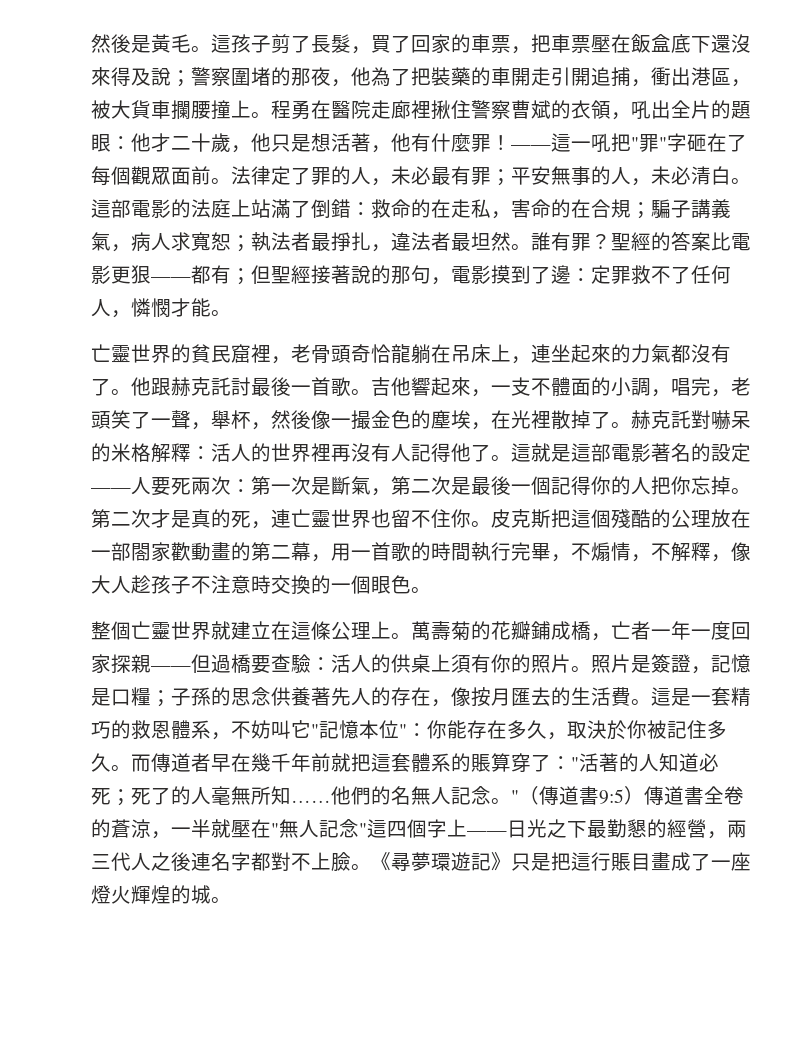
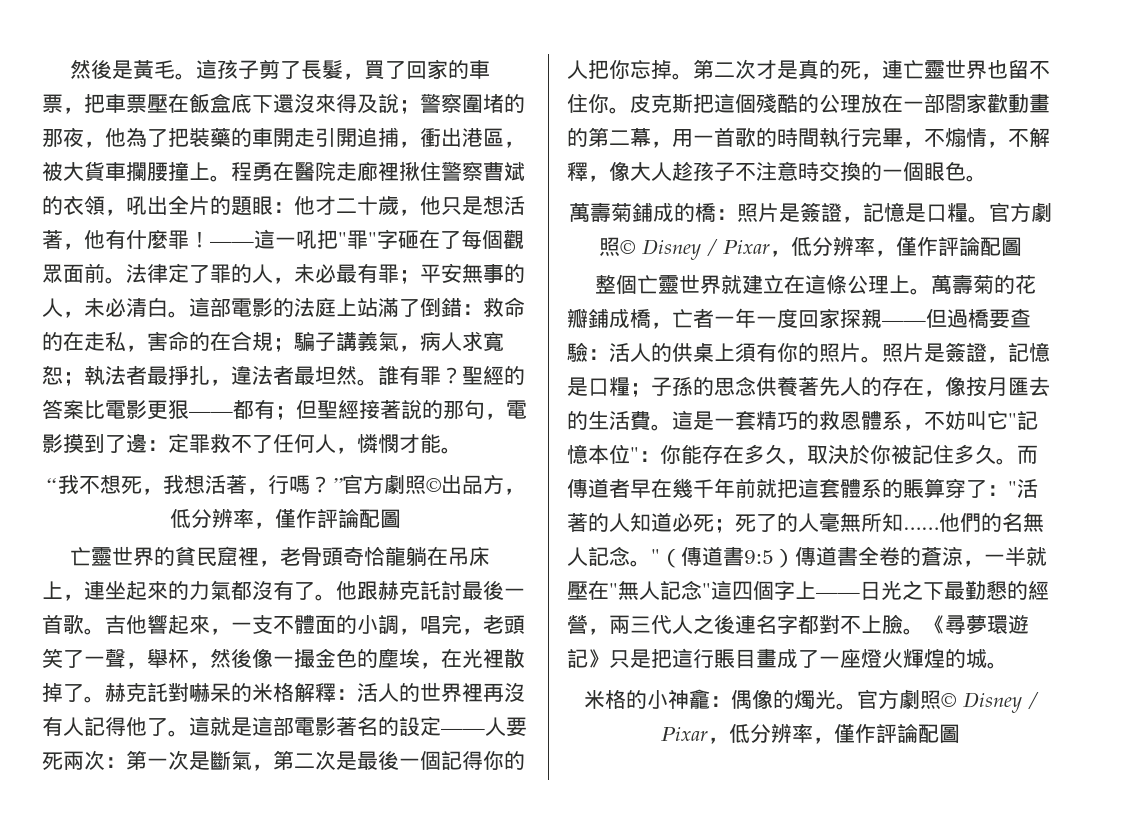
+ “我不想死，我想活著，行嗎？”官方劇照©出品方，低分辨率，僅作評論配圖
+ 萬壽菊鋪成的橋：照片是簽證，記憶是口糧。官方劇照© Disney / Pixar，低分辨率，僅作評論配圖
+ 米格的小神龕：偶像的燭光。官方劇照© Disney / Pixar，低分辨率，僅作評論配圖

